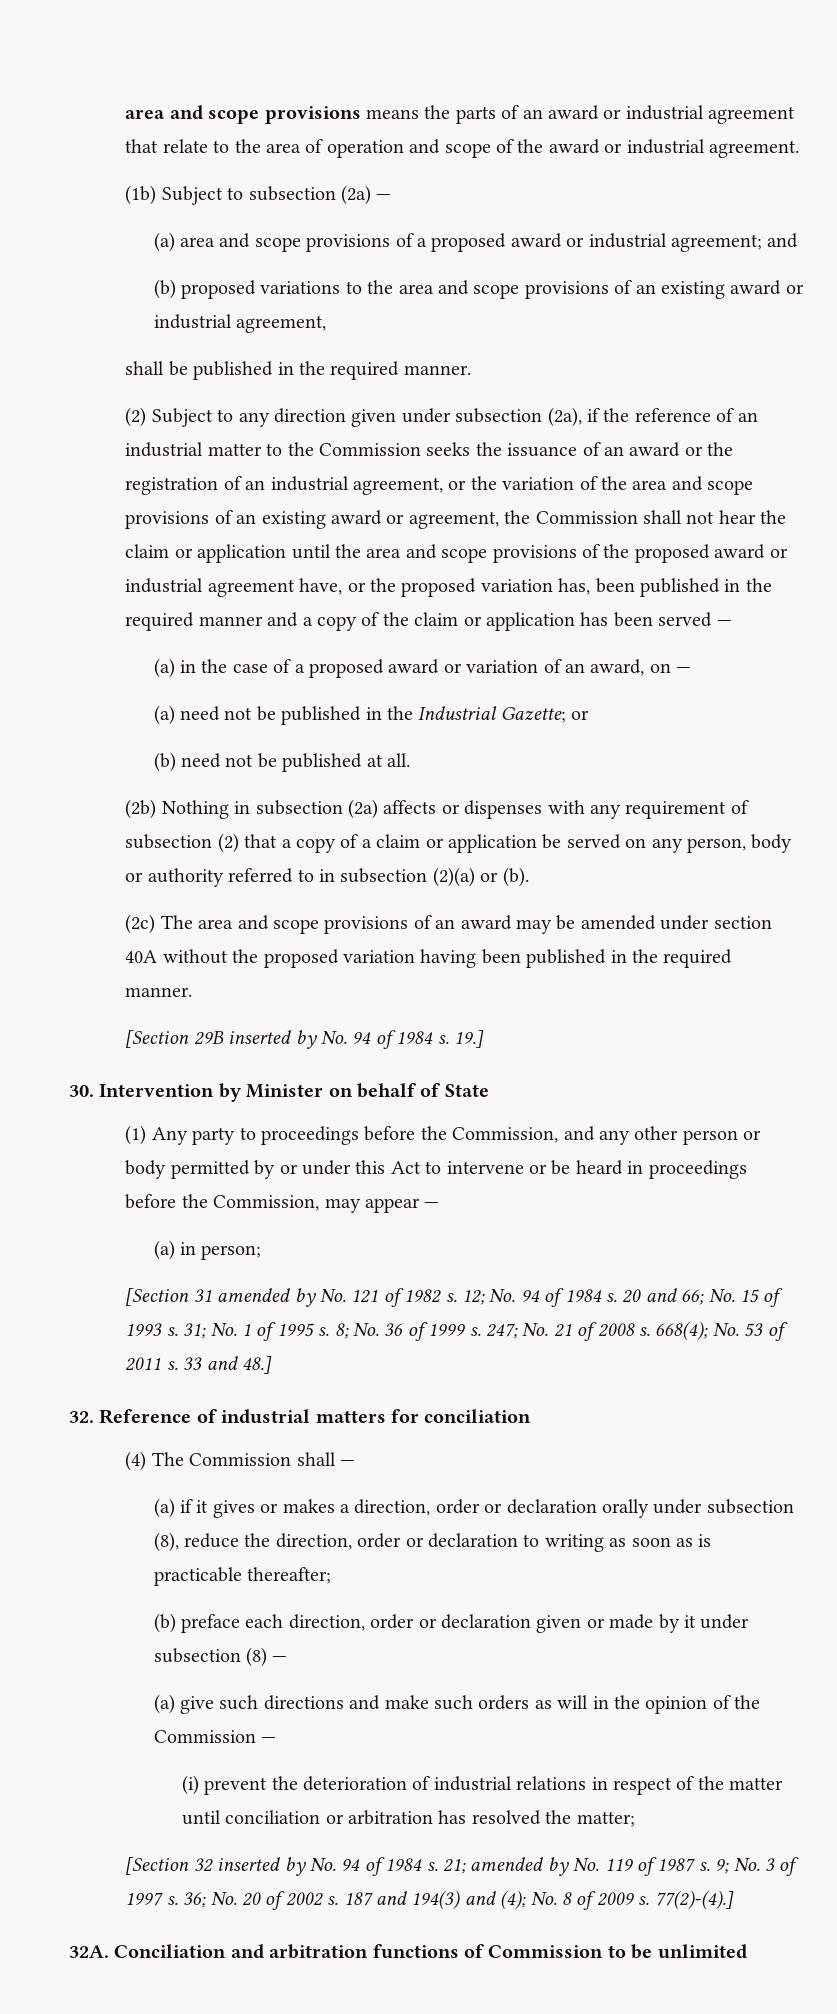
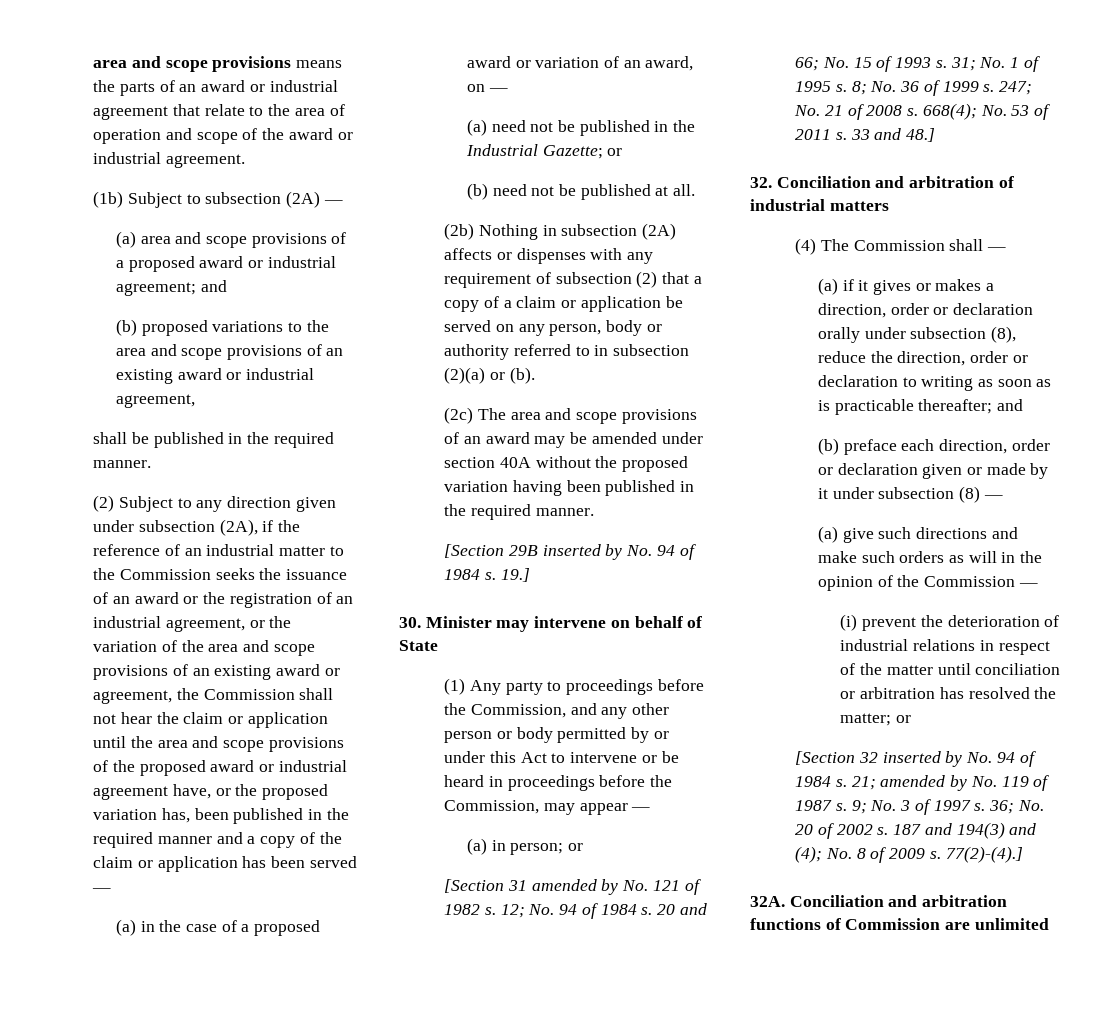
- (1b) Subject to subsection (2a) —
+ (1b) Subject to subsection (2A) —
- (2) Subject to any direction given under subsection (2a), if the reference of an industrial matter to the Commission seeks the issuance of an award or the registration of an industrial agreement, or the variation of the area and scope provisions of an existing award or agreement, the Commission shall not hear the claim or application until the area and scope provisions of the proposed award or industrial agreement have, or the proposed variation has, been published in the required manner and a copy of the claim or application has been served —
+ (2) Subject to any direction given under subsection (2A), if the reference of an industrial matter to the Commission seeks the issuance of an award or the registration of an industrial agreement, or the variation of the area and scope provisions of an existing award or agreement, the Commission shall not hear the claim or application until the area and scope provisions of the proposed award or industrial agreement have, or the proposed variation has, been published in the required manner and a copy of the claim or application has been served —
- (2b) Nothing in subsection (2a) affects or dispenses with any requirement of subsection (2) that a copy of a claim or application be served on any person, body or authority referred to in subsection (2)(a) or (b).
+ (2b) Nothing in subsection (2A) affects or dispenses with any requirement of subsection (2) that a copy of a claim or application be served on any person, body or authority referred to in subsection (2)(a) or (b).
- 30. Intervention by Minister on behalf of State
+ 30. Minister may intervene on behalf of State
- (a) in person;
+ (a) in person; or
- 32. Reference of industrial matters for conciliation
+ 32. Conciliation and arbitration of industrial matters
- (a) if it gives or makes a direction, order or declaration orally under subsection (8), reduce the direction, order or declaration to writing as soon as is practicable thereafter;
+ (a) if it gives or makes a direction, order or declaration orally under subsection (8), reduce the direction, order or declaration to writing as soon as is practicable thereafter; and
- (i) prevent the deterioration of industrial relations in respect of the matter until conciliation or arbitration has resolved the matter;
+ (i) prevent the deterioration of industrial relations in respect of the matter until conciliation or arbitration has resolved the matter; or
- Conciliation and arbitration functions of Commission to be unlimited
+ Conciliation and arbitration functions of Commission are unlimited

